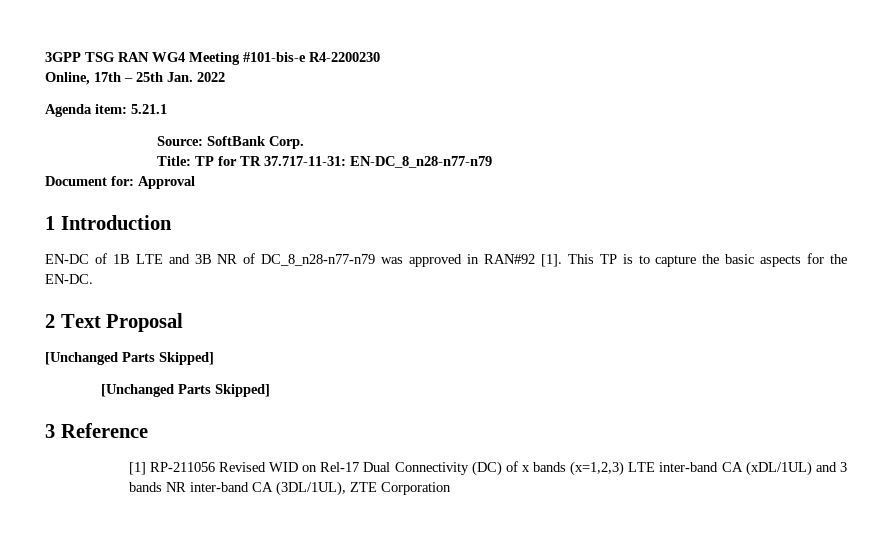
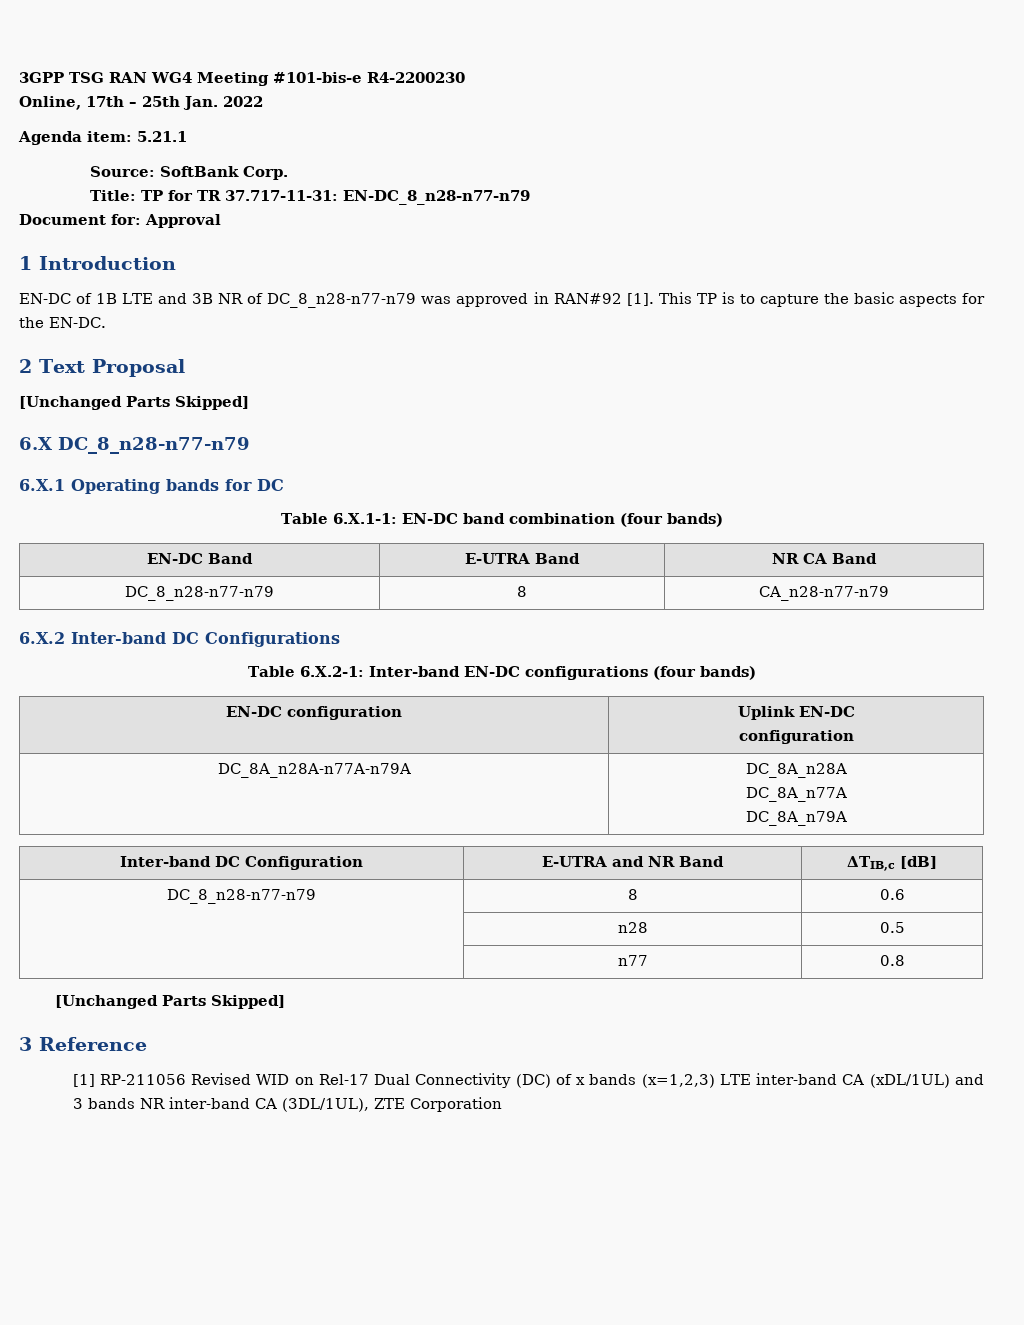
+ 6.X DC_8_n28-n77-n79
+ 6.X.1 Operating bands for DC
+ Table 6.X.1-1: EN-DC band combination (four bands)
+ EN-DC Band | E-UTRA Band | NR CA Band
+ DC_8_n28-n77-n79 | 8 | CA_n28-n77-n79
+ 6.X.2 Inter-band DC Configurations
+ Table 6.X.2-1: Inter-band EN-DC configurations (four bands)
+ EN-DC configuration | Uplink EN-DC
+ configuration
+ DC_8A_n28A-n77A-n79A | DC_8A_n28A
+ DC_8A_n77A
+ DC_8A_n79A
+ Inter-band DC Configuration | E-UTRA and NR Band | ΔTIB,c [dB]
+ DC_8_n28-n77-n79 | 8 | 0.6
+ | n28 | 0.5
+ | n77 | 0.8

